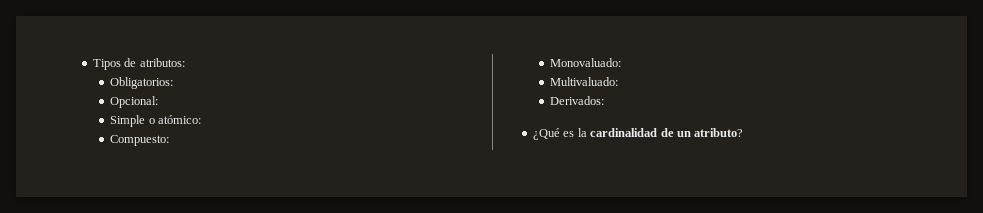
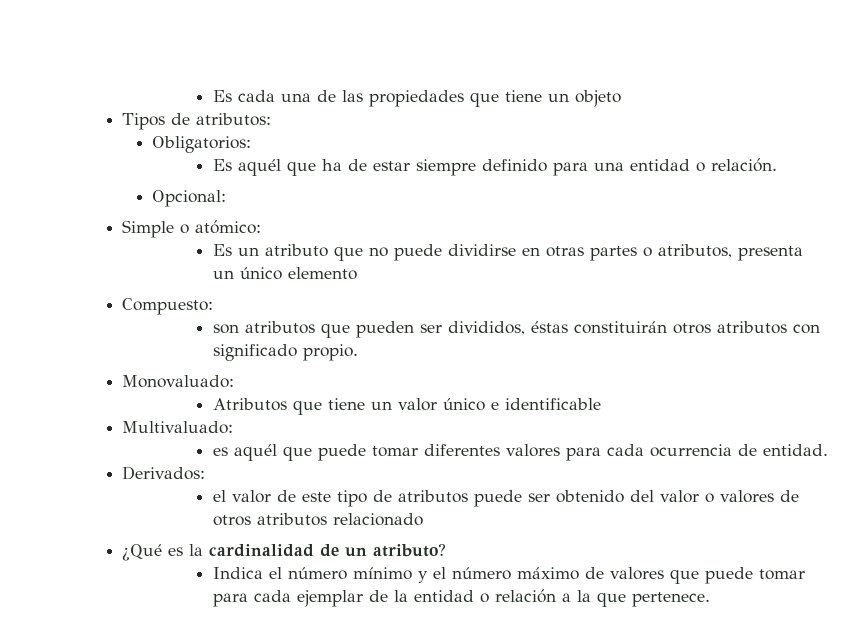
+ Es cada una de las propiedades que tiene un objeto
  Tipos de atributos:
  Obligatorios:
+ Es aquél que ha de estar siempre definido para una entidad o relación.
  Opcional:
  Simple o atómico:
+ Es un atributo que no puede dividirse en otras partes o atributos, presenta un único elemento
  Compuesto:
+ son atributos que pueden ser divididos, éstas constituirán otros atributos con significado propio.
  Monovaluado:
+ Atributos que tiene un valor único e identificable
  Multivaluado:
+ es aquél que puede tomar diferentes valores para cada ocurrencia de entidad.
  Derivados:
+ el valor de este tipo de atributos puede ser obtenido del valor o valores de otros atributos relacionado
+ Indica el número mínimo y el número máximo de valores que puede tomar para cada ejemplar de la entidad o relación a la que pertenece.

